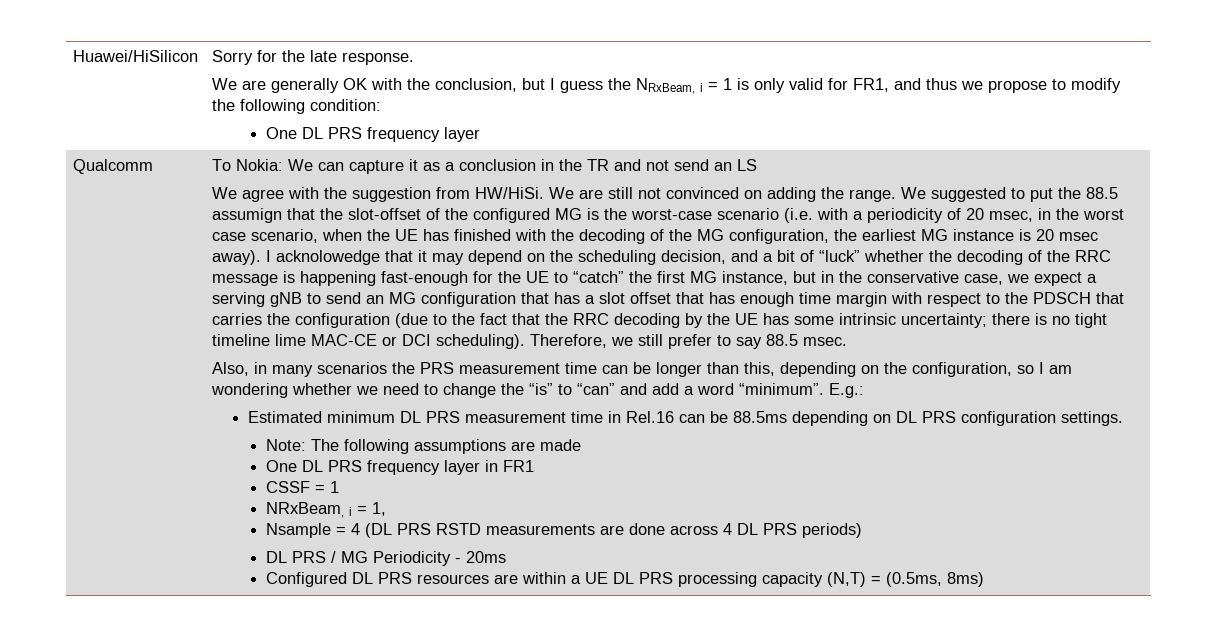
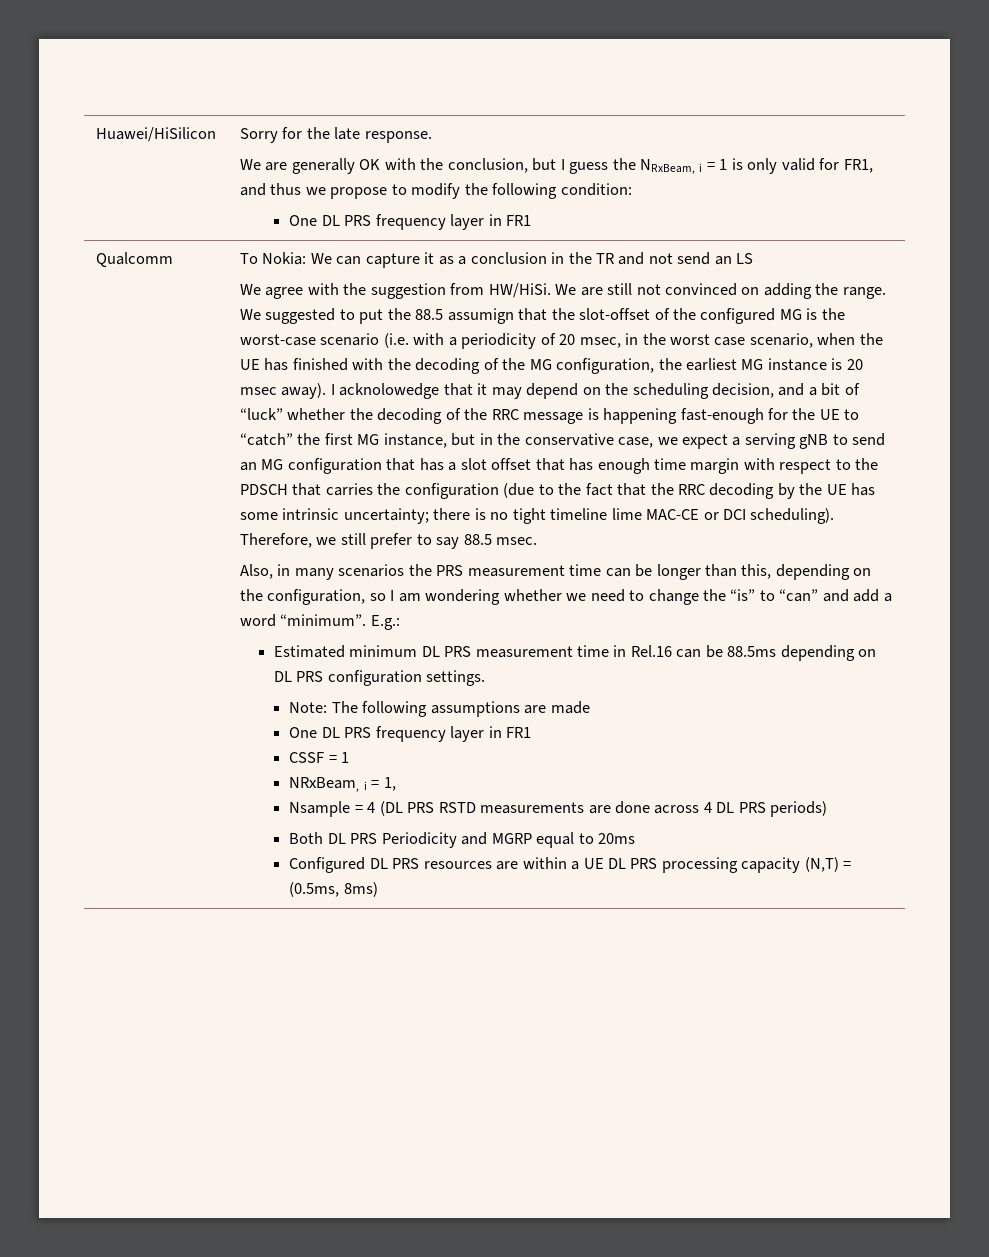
  We are generally OK with the conclusion, but I guess the NRxBeam, i = 1 is only valid for FR1, and thus we propose to modify the following condition:
- One DL PRS frequency layer
+ One DL PRS frequency layer in FR1
- DL PRS / MG Periodicity - 20ms
+ Both DL PRS Periodicity and MGRP equal to 20ms

